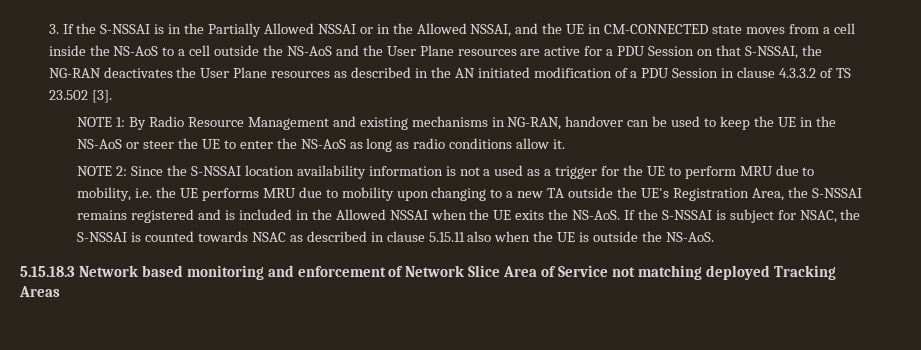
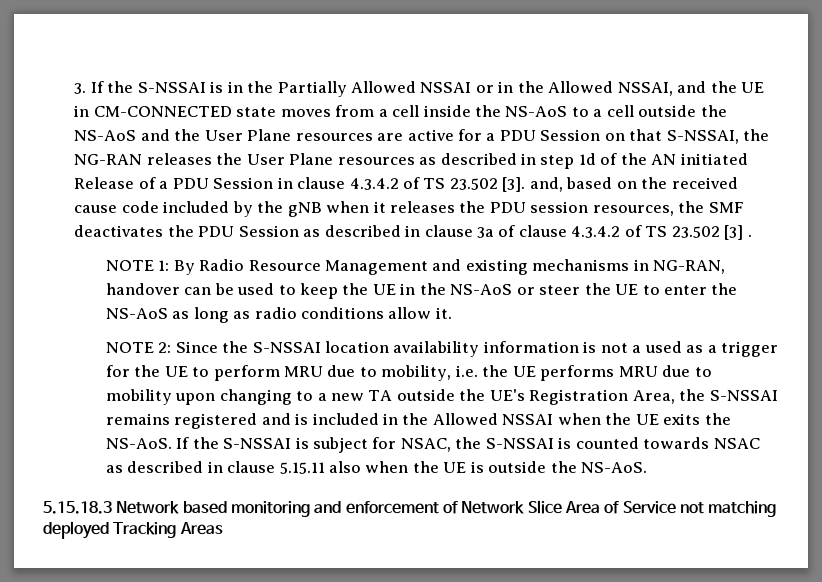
- 3. If the S-NSSAI is in the Partially Allowed NSSAI or in the Allowed NSSAI, and the UE in CM-CONNECTED state moves from a cell inside the NS-AoS to a cell outside the NS-AoS and the User Plane resources are active for a PDU Session on that S-NSSAI, the NG-RAN deactivates the User Plane resources as described in the AN initiated modification of a PDU Session in clause 4.3.3.2 of TS 23.502 [3].
+ 3. If the S-NSSAI is in the Partially Allowed NSSAI or in the Allowed NSSAI, and the UE in CM-CONNECTED state moves from a cell inside the NS-AoS to a cell outside the NS-AoS and the User Plane resources are active for a PDU Session on that S-NSSAI, the NG-RAN releases the User Plane resources as described in step 1d of the AN initiated Release of a PDU Session in clause 4.3.4.2 of TS 23.502 [3]. and, based on the received cause code included by the gNB when it releases the PDU session resources, the SMF deactivates the PDU Session as described in clause 3a of clause 4.3.4.2 of TS 23.502 [3] .

